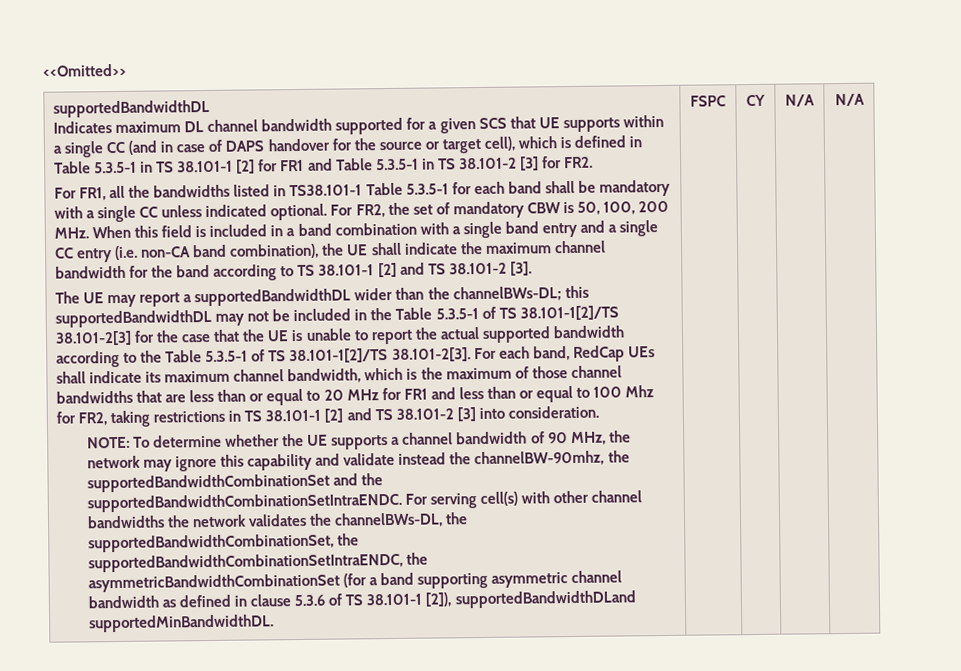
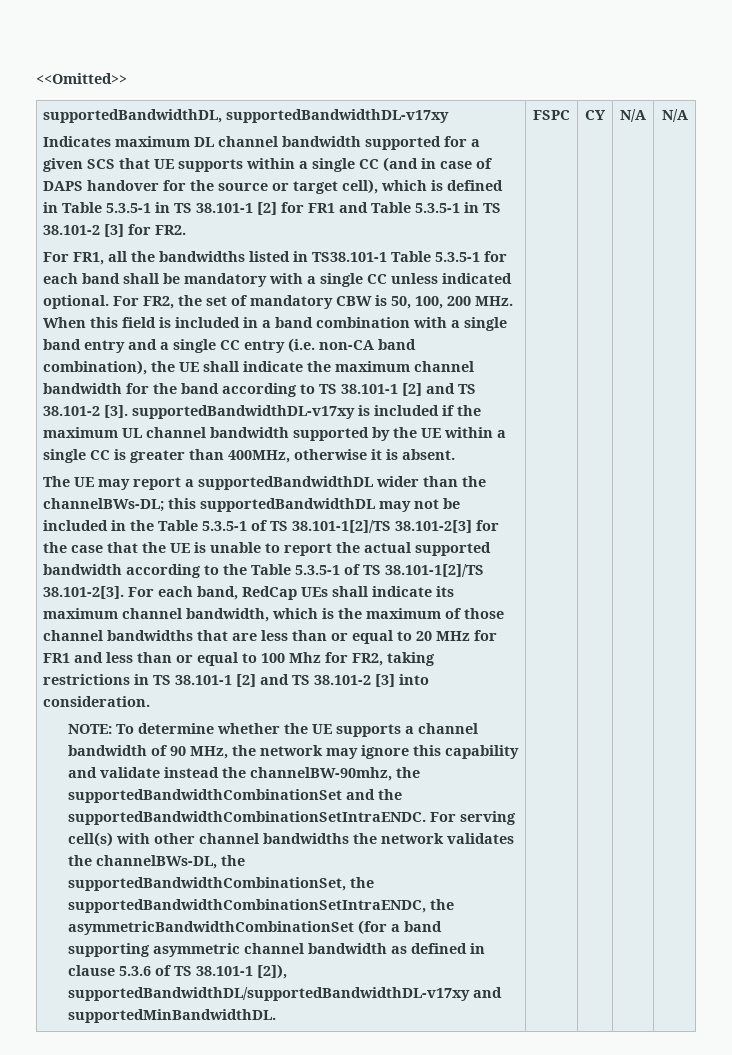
  <<Omitted>>
- supportedBandwidthDL
+ supportedBandwidthDL, supportedBandwidthDL-v17xy
- For FR2, the set of mandatory CBW is 50, 100, 200 MHz. When this field is included in a band combination with a single band entry and a single CC entry (i.e. non-CA band combination), the UE shall indicate the maximum channel bandwidth for the band according to TS 38.101-1 [2] and TS 38.101-2 [3].
+ For FR2, the set of mandatory CBW is 50, 100, 200 MHz. When this field is included in a band combination with a single band entry and a single CC entry (i.e. non-CA band combination), the UE shall indicate the maximum channel bandwidth for the band according to TS 38.101-1 [2] and TS 38.101-2 [3]. supportedBandwidthDL-v17xy is included if the maximum UL channel bandwidth supported by the UE within a single CC is greater than 400MHz, otherwise it is absent.
- For serving cell(s) with other channel bandwidths the network validates the channelBWs-DL, the supportedBandwidthCombinationSet, the supportedBandwidthCombinationSetIntraENDC, the asymmetricBandwidthCombinationSet (for a band supporting asymmetric channel bandwidth as defined in clause 5.3.6 of TS 38.101-1 [2]), supportedBandwidthDLand supportedMinBandwidthDL.
+ For serving cell(s) with other channel bandwidths the network validates the channelBWs-DL, the supportedBandwidthCombinationSet, the supportedBandwidthCombinationSetIntraENDC, the asymmetricBandwidthCombinationSet (for a band supporting asymmetric channel bandwidth as defined in clause 5.3.6 of TS 38.101-1 [2]), supportedBandwidthDL/supportedBandwidthDL-v17xy and supportedMinBandwidthDL.

